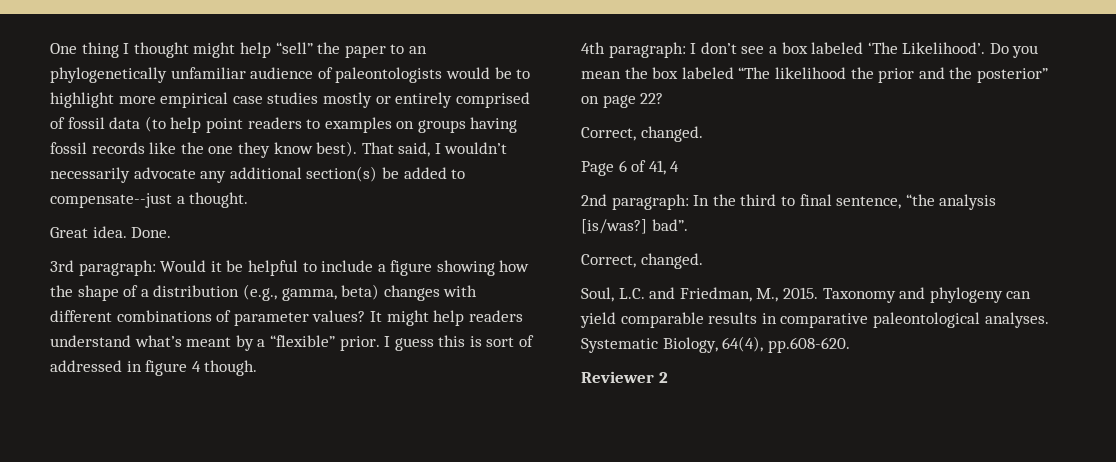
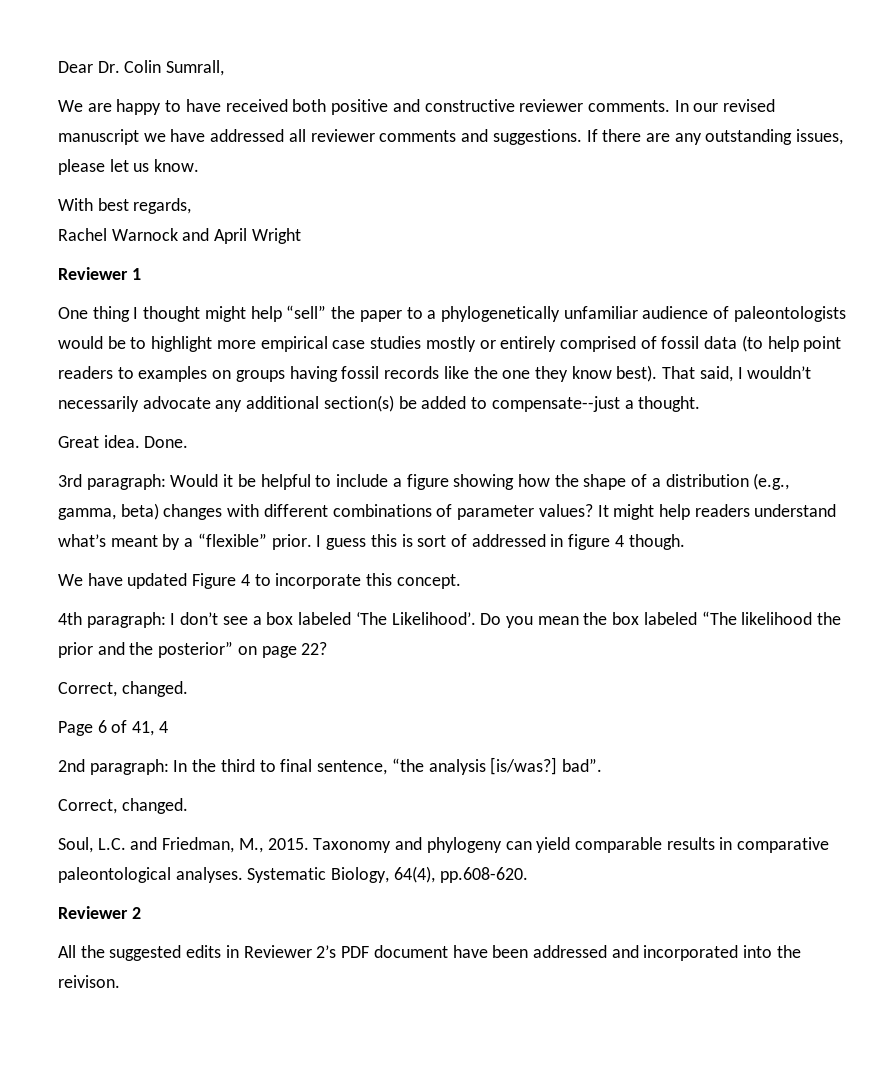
+ Dear Dr. Colin Sumrall,
+ We are happy to have received both positive and constructive reviewer comments. In our revised manuscript we have addressed all reviewer comments and suggestions. If there are any outstanding issues, please let us know.
+ With best regards,
+ Rachel Warnock and April Wright
+ Reviewer 1
- One thing I thought might help “sell” the paper to an phylogenetically unfamiliar audience of paleontologists would be to highlight more empirical case studies mostly or entirely comprised of fossil data (to help point readers to examples on groups having fossil records like the one they know best).
+ One thing I thought might help “sell” the paper to a phylogenetically unfamiliar audience of paleontologists would be to highlight more empirical case studies mostly or entirely comprised of fossil data (to help point readers to examples on groups having fossil records like the one they know best).
+ We have updated Figure 4 to incorporate this concept.
+ All the suggested edits in Reviewer 2’s PDF document have been addressed and incorporated into the reivison.

